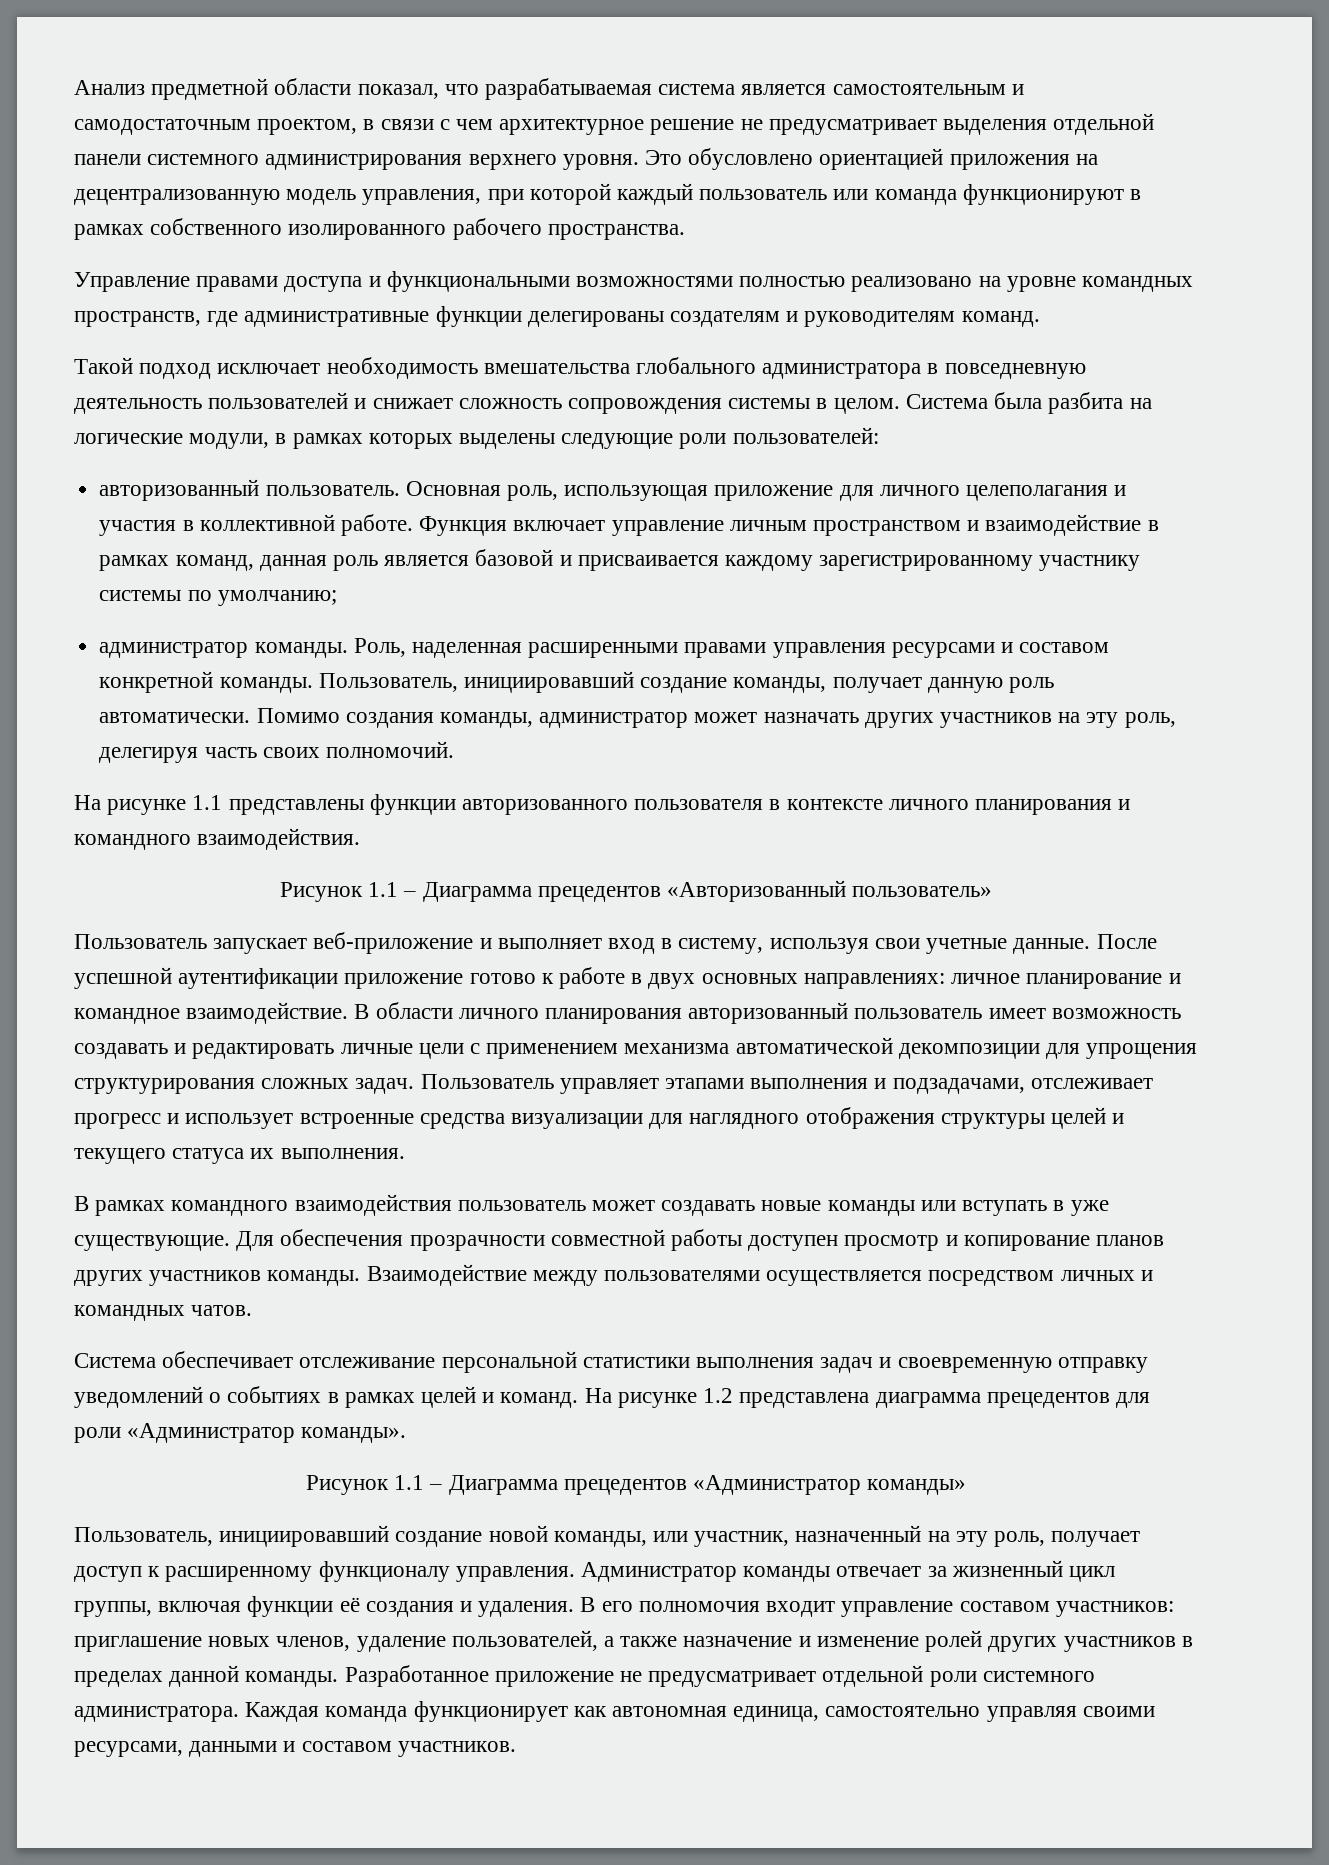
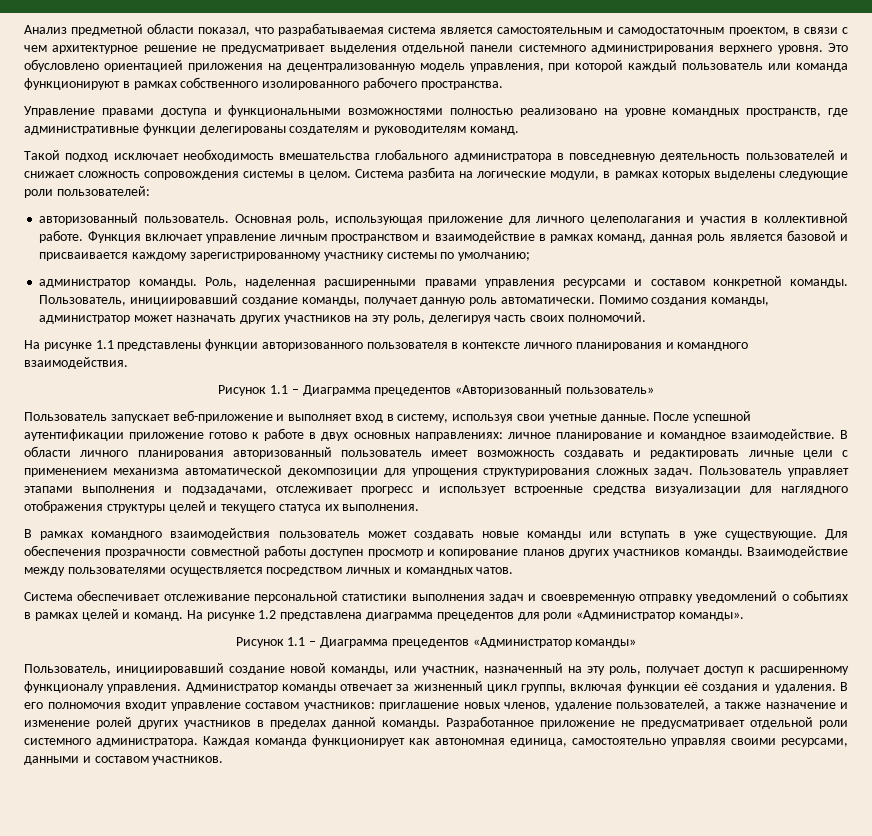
- Система была разбита на логические модули, в рамках которых выделены следующие роли пользователей:
+ Система разбита на логические модули, в рамках которых выделены следующие роли пользователей:

